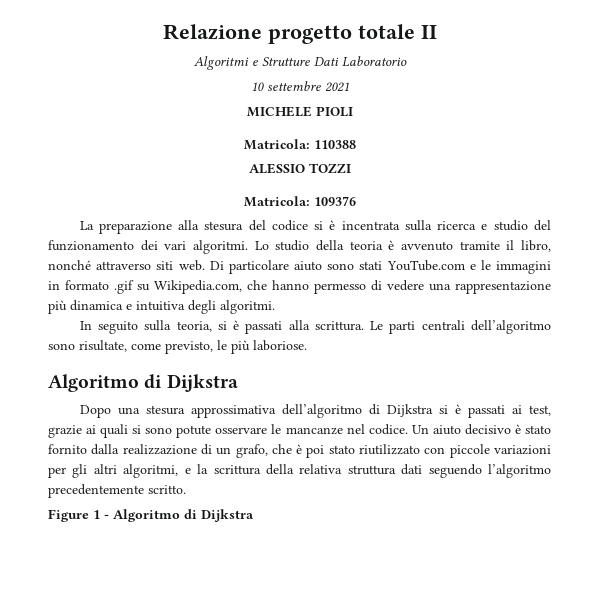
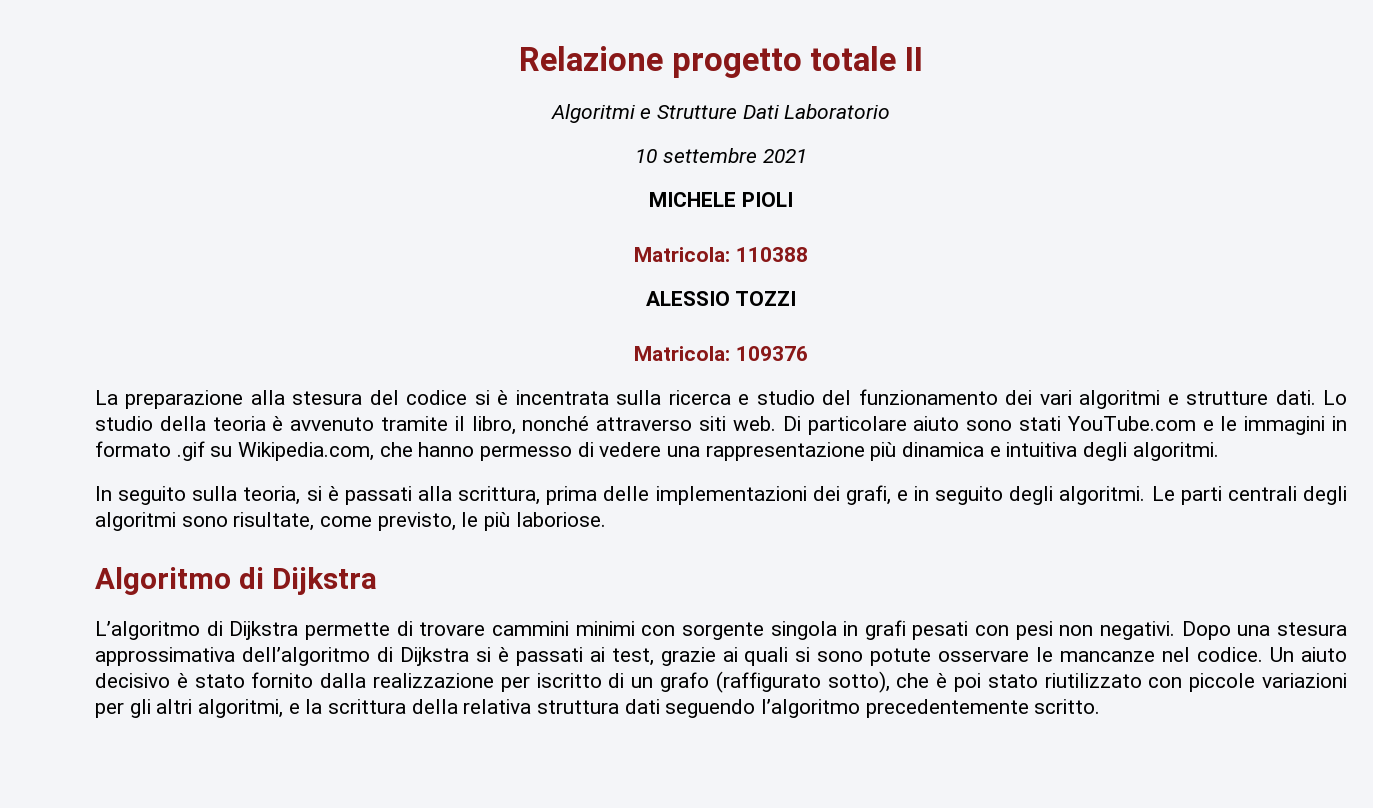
- La preparazione alla stesura del codice si è incentrata sulla ricerca e studio del funzionamento dei vari algoritmi.
+ La preparazione alla stesura del codice si è incentrata sulla ricerca e studio del funzionamento dei vari algoritmi e strutture dati.
- In seguito sulla teoria, si è passati alla scrittura.
+ In seguito sulla teoria, si è passati alla scrittura, prima delle implementazioni dei grafi, e in seguito degli algoritmi.
- Le parti centrali dell’algoritmo sono risultate, come previsto, le più laboriose.
+ Le parti centrali degli algoritmi sono risultate, come previsto, le più laboriose.
+ L’algoritmo di Dijkstra permette di trovare cammini minimi con sorgente singola in grafi pesati con pesi non negativi.
- Un aiuto decisivo è stato fornito dalla realizzazione di un grafo, che è poi stato riutilizzato con piccole variazioni per gli altri algoritmi, e la scrittura della relativa struttura dati seguendo l’algoritmo precedentemente scritto.
+ Un aiuto decisivo è stato fornito dalla realizzazione per iscritto di un grafo (raffigurato sotto), che è poi stato riutilizzato con piccole variazioni per gli altri algoritmi, e la scrittura della relativa struttura dati seguendo l’algoritmo precedentemente scritto.
- Figure 1 - Algoritmo di Dijkstra

